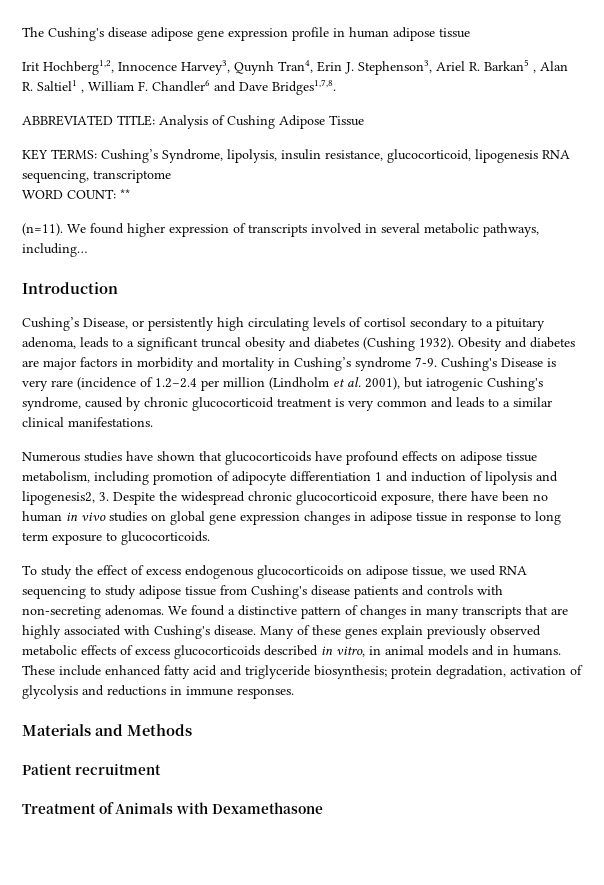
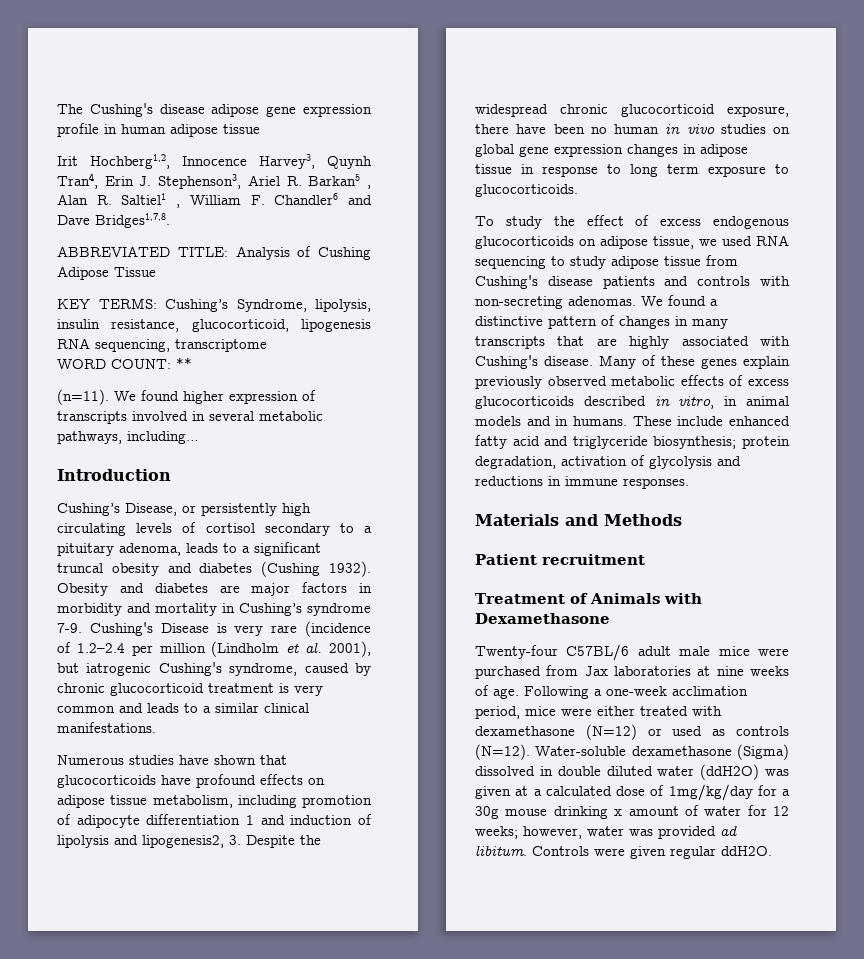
+ Twenty-four C57BL/6 adult male mice were purchased from Jax laboratories at nine weeks of age. Following a one-week acclimation period, mice were either treated with dexamethasone (N=12) or used as controls (N=12). Water-soluble dexamethasone (Sigma) dissolved in double diluted water (ddH2O) was given at a calculated dose of 1mg/kg/day for a 30g mouse drinking x amount of water for 12 weeks; however, water was provided ad libitum. Controls were given regular ddH2O.

